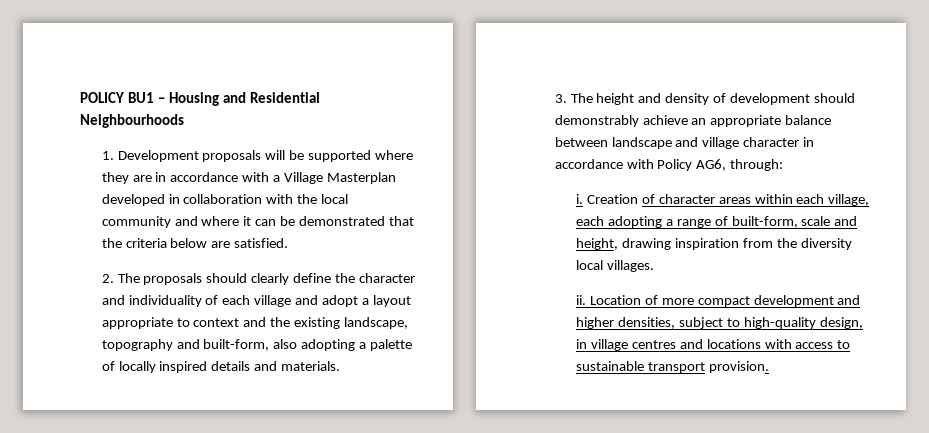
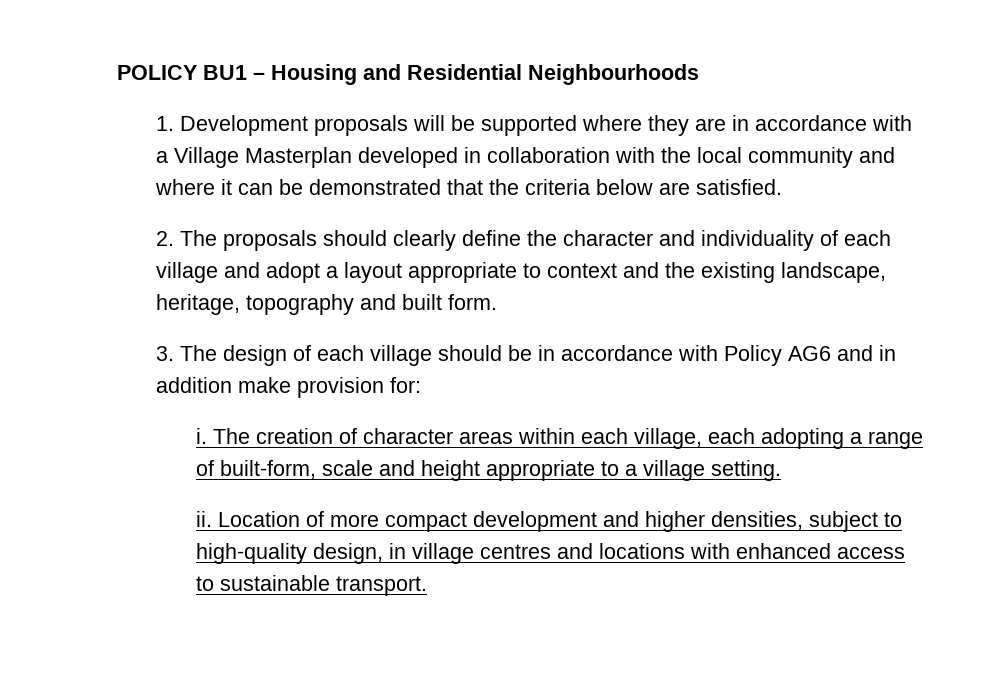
- 2. The proposals should clearly define the character and individuality of each village and adopt a layout appropriate to context and the existing landscape, topography and built-form, also adopting a palette of locally inspired details and materials.
- 3. The height and density of development should demonstrably achieve an appropriate balance between landscape and village character in accordance with Policy AG6, through:
+ 2. The proposals should clearly define the character and individuality of each village and adopt a layout appropriate to context and the existing landscape, heritage, topography and built form.
+ 3. The design of each village should be in accordance with Policy AG6 and in addition make provision for:
- Creation of character areas within each village, each adopting a range of built-form, scale and height, drawing inspiration from the diversity local villages.
+ The creation of character areas within each village, each adopting a range of built-form, scale and height appropriate to a village setting.
- Location of more compact development and higher densities, subject to high-quality design, in village centres and locations with access to sustainable transport provision.
+ Location of more compact development and higher densities, subject to high-quality design, in village centres and locations with enhanced access to sustainable transport.

